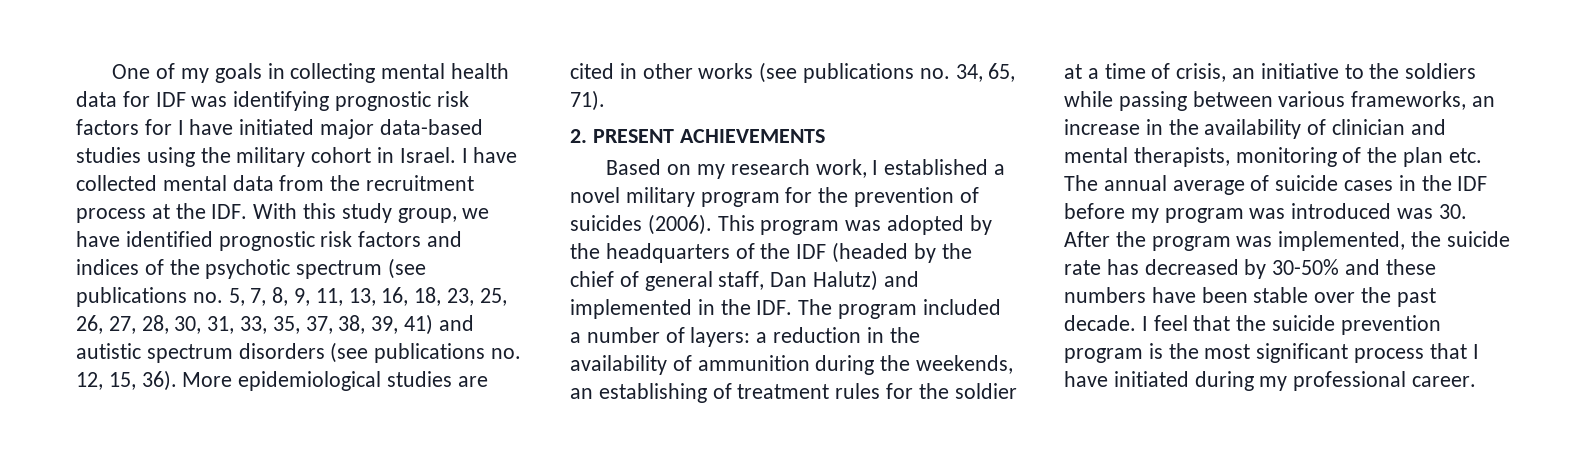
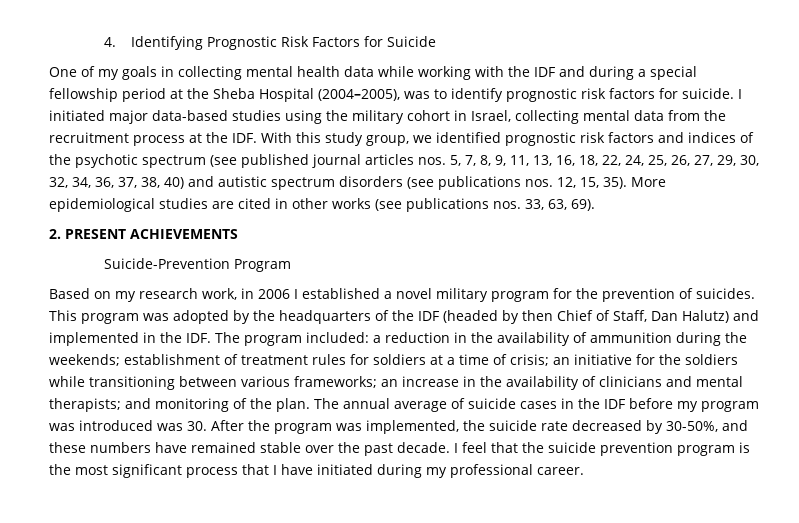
+ 4. Identifying Prognostic Risk Factors for Suicide
- One of my goals in collecting mental health data for IDF was identifying prognostic risk factors for I have initiated major data-based studies using the military cohort in Israel. I have collected mental data from the recruitment process at the IDF. With this study group, we have identified prognostic risk factors and indices of the psychotic spectrum (see publications no. 5, 7, 8, 9, 11, 13, 16, 18, 23, 25, 26, 27, 28, 30, 31, 33, 35, 37, 38, 39, 41) and autistic spectrum disorders (see publications no. 12, 15, 36).
+ One of my goals in collecting mental health data while working with the IDF and during a special fellowship period at the Sheba Hospital (2004–2005), was to identify prognostic risk factors for suicide. I initiated major data-based studies using the military cohort in Israel, collecting mental data from the recruitment process at the IDF. With this study group, we identified prognostic risk factors and indices of the psychotic spectrum (see published journal articles nos. 5, 7, 8, 9, 11, 13, 16, 18, 22, 24, 25, 26, 27, 29, 30, 32, 34, 36, 37, 38, 40) and autistic spectrum disorders (see publications nos. 12, 15, 35).
- More epidemiological studies are cited in other works (see publications no. 34, 65, 71).
+ More epidemiological studies are cited in other works (see publications nos. 33, 63, 69).
+ Suicide-Prevention Program
- Based on my research work, I established a novel military program for the prevention of suicides (2006).
+ Based on my research work, in 2006 I established a novel military program for the prevention of suicides.
- This program was adopted by the headquarters of the IDF (headed by the chief of general staff, Dan Halutz) and implemented in the IDF. The program included a number of layers:
+ This program was adopted by the headquarters of the IDF (headed by then Chief of Staff, Dan Halutz) and implemented in the IDF. The program included:
- a reduction in the availability of ammunition during the weekends, an establishing of treatment rules for the soldier at a time of crisis, an initiative to the soldiers while passing between various frameworks, an increase in the availability of clinician and mental therapists, monitoring of the plan etc. The annual average of suicide cases in the IDF before my program was introduced was 30. After the program was implemented, the suicide rate has decreased by 30-50% and these numbers have been stable over the past decade.
+ a reduction in the availability of ammunition during the weekends; establishment of treatment rules for soldiers at a time of crisis; an initiative for the soldiers while transitioning between various frameworks; an increase in the availability of clinicians and mental therapists; and monitoring of the plan. The annual average of suicide cases in the IDF before my program was introduced was 30. After the program was implemented, the suicide rate decreased by 30-50%, and these numbers have remained stable over the past decade.

